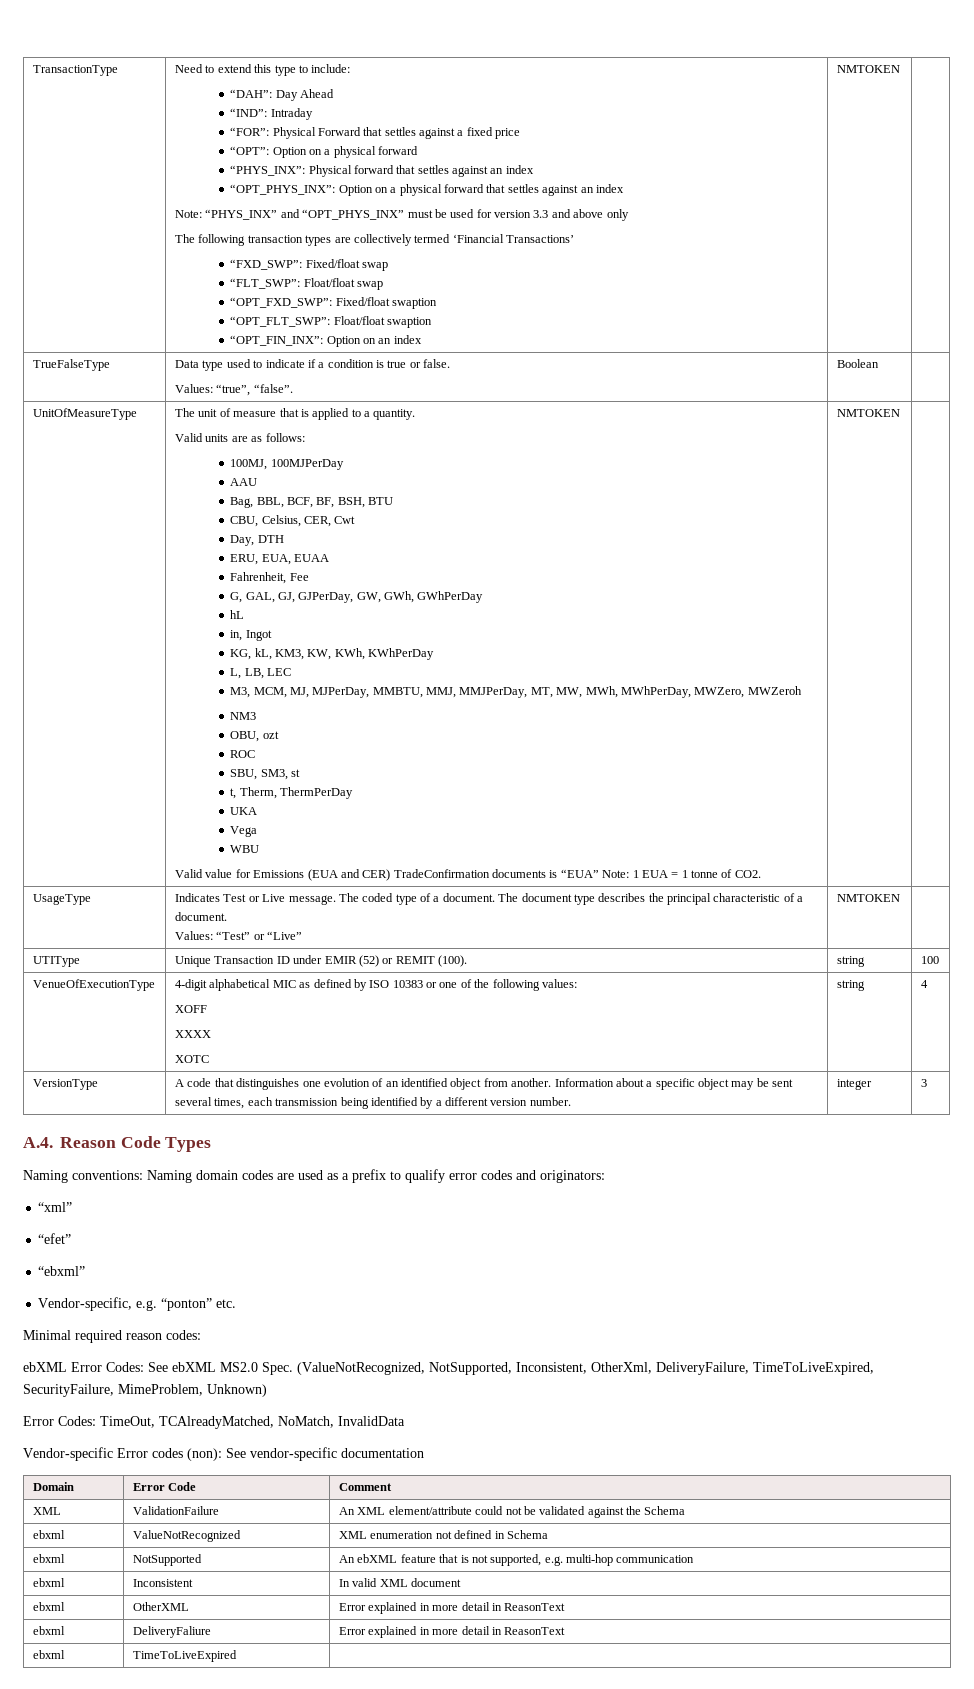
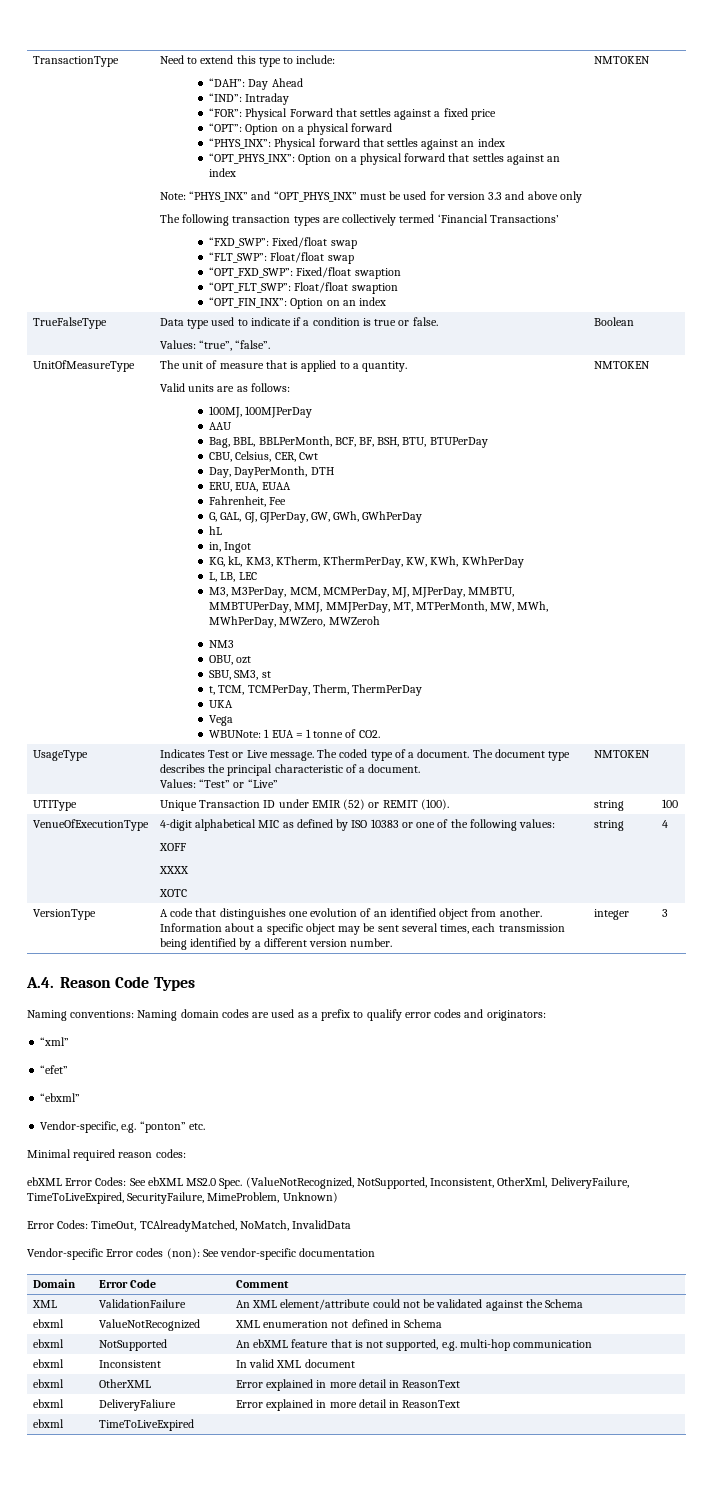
- Bag, BBL, BCF, BF, BSH, BTU
+ Bag, BBL, BBLPerMonth, BCF, BF, BSH, BTU, BTUPerDay
- Day, DTH
+ Day, DayPerMonth, DTH
- KG, kL, KM3, KW, KWh, KWhPerDay
+ KG, kL, KM3, KTherm, KThermPerDay, KW, KWh, KWhPerDay
- M3, MCM, MJ, MJPerDay, MMBTU, MMJ, MMJPerDay, MT, MW, MWh, MWhPerDay, MWZero, MWZeroh
+ M3, M3PerDay, MCM, MCMPerDay, MJ, MJPerDay, MMBTU, MMBTUPerDay, MMJ, MMJPerDay, MT, MTPerMonth, MW, MWh, MWhPerDay, MWZero, MWZeroh
- ROC
- t, Therm, ThermPerDay
+ t, TCM, TCMPerDay, Therm, ThermPerDay
- WBU
- Valid value for Emissions (EUA and CER) TradeConfirmation documents is “EUA” Note: 1 EUA = 1 tonne of CO2.
+ WBUNote: 1 EUA = 1 tonne of CO2.

